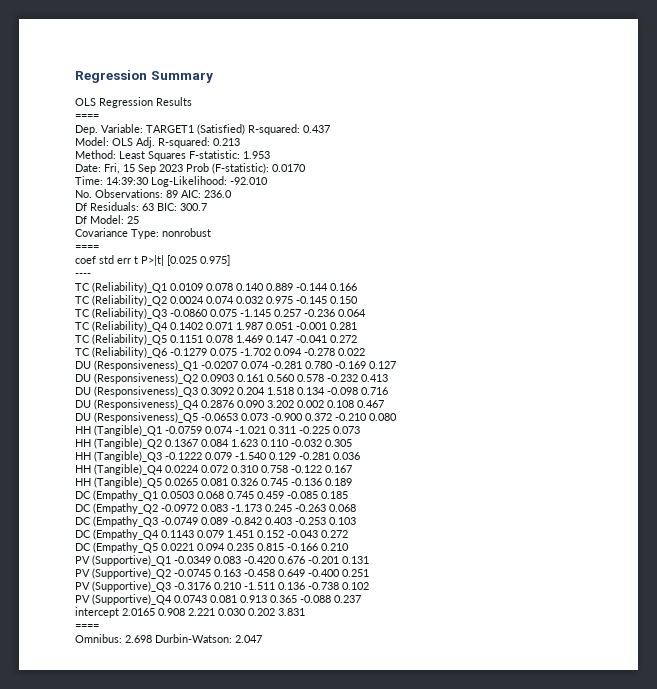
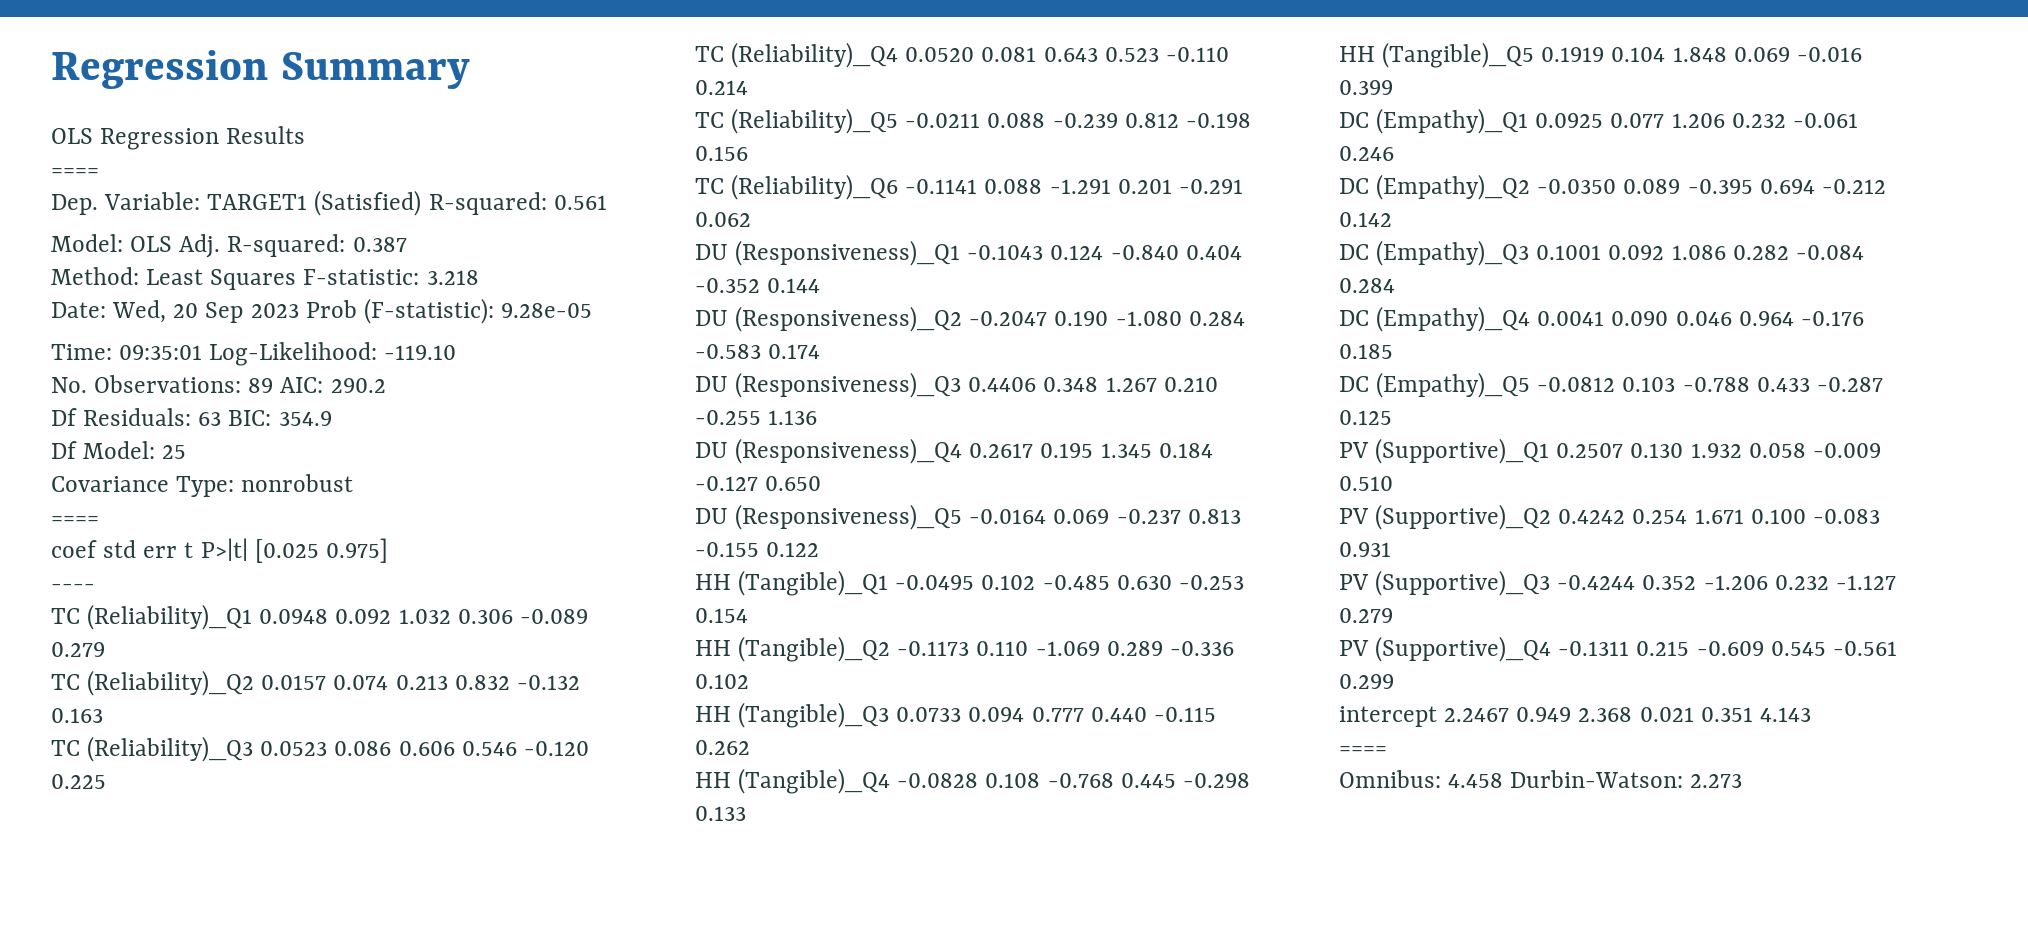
- Dep. Variable: TARGET1 (Satisfied) R-squared: 0.437
+ Dep. Variable: TARGET1 (Satisfied) R-squared: 0.561
- Model: OLS Adj. R-squared: 0.213
+ Model: OLS Adj. R-squared: 0.387
- Method: Least Squares F-statistic: 1.953
+ Method: Least Squares F-statistic: 3.218
- Date: Fri, 15 Sep 2023 Prob (F-statistic): 0.0170
+ Date: Wed, 20 Sep 2023 Prob (F-statistic): 9.28e-05
- Time: 14:39:30 Log-Likelihood: -92.010
+ Time: 09:35:01 Log-Likelihood: -119.10
- No. Observations: 89 AIC: 236.0
+ No. Observations: 89 AIC: 290.2
- Df Residuals: 63 BIC: 300.7
+ Df Residuals: 63 BIC: 354.9
- TC (Reliability)_Q1 0.0109 0.078 0.140 0.889 -0.144 0.166
- TC (Reliability)_Q2 0.0024 0.074 0.032 0.975 -0.145 0.150
- TC (Reliability)_Q3 -0.0860 0.075 -1.145 0.257 -0.236 0.064
- TC (Reliability)_Q4 0.1402 0.071 1.987 0.051 -0.001 0.281
- TC (Reliability)_Q5 0.1151 0.078 1.469 0.147 -0.041 0.272
- TC (Reliability)_Q6 -0.1279 0.075 -1.702 0.094 -0.278 0.022
- DU (Responsiveness)_Q1 -0.0207 0.074 -0.281 0.780 -0.169 0.127
- DU (Responsiveness)_Q2 0.0903 0.161 0.560 0.578 -0.232 0.413
- DU (Responsiveness)_Q3 0.3092 0.204 1.518 0.134 -0.098 0.716
- DU (Responsiveness)_Q4 0.2876 0.090 3.202 0.002 0.108 0.467
- DU (Responsiveness)_Q5 -0.0653 0.073 -0.900 0.372 -0.210 0.080
- HH (Tangible)_Q1 -0.0759 0.074 -1.021 0.311 -0.225 0.073
- HH (Tangible)_Q2 0.1367 0.084 1.623 0.110 -0.032 0.305
- HH (Tangible)_Q3 -0.1222 0.079 -1.540 0.129 -0.281 0.036
- HH (Tangible)_Q4 0.0224 0.072 0.310 0.758 -0.122 0.167
- HH (Tangible)_Q5 0.0265 0.081 0.326 0.745 -0.136 0.189
- DC (Empathy_Q1 0.0503 0.068 0.745 0.459 -0.085 0.185
- DC (Empathy_Q2 -0.0972 0.083 -1.173 0.245 -0.263 0.068
- DC (Empathy_Q3 -0.0749 0.089 -0.842 0.403 -0.253 0.103
- DC (Empathy_Q4 0.1143 0.079 1.451 0.152 -0.043 0.272
- DC (Empathy_Q5 0.0221 0.094 0.235 0.815 -0.166 0.210
- PV (Supportive)_Q1 -0.0349 0.083 -0.420 0.676 -0.201 0.131
- PV (Supportive)_Q2 -0.0745 0.163 -0.458 0.649 -0.400 0.251
- PV (Supportive)_Q3 -0.3176 0.210 -1.511 0.136 -0.738 0.102
- PV (Supportive)_Q4 0.0743 0.081 0.913 0.365 -0.088 0.237
- intercept 2.0165 0.908 2.221 0.030 0.202 3.831
+ TC (Reliability)_Q1 0.0948 0.092 1.032 0.306 -0.089 0.279
+ TC (Reliability)_Q2 0.0157 0.074 0.213 0.832 -0.132 0.163
+ TC (Reliability)_Q3 0.0523 0.086 0.606 0.546 -0.120 0.225
+ TC (Reliability)_Q4 0.0520 0.081 0.643 0.523 -0.110 0.214
+ TC (Reliability)_Q5 -0.0211 0.088 -0.239 0.812 -0.198 0.156
+ TC (Reliability)_Q6 -0.1141 0.088 -1.291 0.201 -0.291 0.062
+ DU (Responsiveness)_Q1 -0.1043 0.124 -0.840 0.404 -0.352 0.144
+ DU (Responsiveness)_Q2 -0.2047 0.190 -1.080 0.284 -0.583 0.174
+ DU (Responsiveness)_Q3 0.4406 0.348 1.267 0.210 -0.255 1.136
+ DU (Responsiveness)_Q4 0.2617 0.195 1.345 0.184 -0.127 0.650
+ DU (Responsiveness)_Q5 -0.0164 0.069 -0.237 0.813 -0.155 0.122
+ HH (Tangible)_Q1 -0.0495 0.102 -0.485 0.630 -0.253 0.154
+ HH (Tangible)_Q2 -0.1173 0.110 -1.069 0.289 -0.336 0.102
+ HH (Tangible)_Q3 0.0733 0.094 0.777 0.440 -0.115 0.262
+ HH (Tangible)_Q4 -0.0828 0.108 -0.768 0.445 -0.298 0.133
+ HH (Tangible)_Q5 0.1919 0.104 1.848 0.069 -0.016 0.399
+ DC (Empathy)_Q1 0.0925 0.077 1.206 0.232 -0.061 0.246
+ DC (Empathy)_Q2 -0.0350 0.089 -0.395 0.694 -0.212 0.142
+ DC (Empathy)_Q3 0.1001 0.092 1.086 0.282 -0.084 0.284
+ DC (Empathy)_Q4 0.0041 0.090 0.046 0.964 -0.176 0.185
+ DC (Empathy)_Q5 -0.0812 0.103 -0.788 0.433 -0.287 0.125
+ PV (Supportive)_Q1 0.2507 0.130 1.932 0.058 -0.009 0.510
+ PV (Supportive)_Q2 0.4242 0.254 1.671 0.100 -0.083 0.931
+ PV (Supportive)_Q3 -0.4244 0.352 -1.206 0.232 -1.127 0.279
+ PV (Supportive)_Q4 -0.1311 0.215 -0.609 0.545 -0.561 0.299
+ intercept 2.2467 0.949 2.368 0.021 0.351 4.143
- Omnibus: 2.698 Durbin-Watson: 2.047
+ Omnibus: 4.458 Durbin-Watson: 2.273

